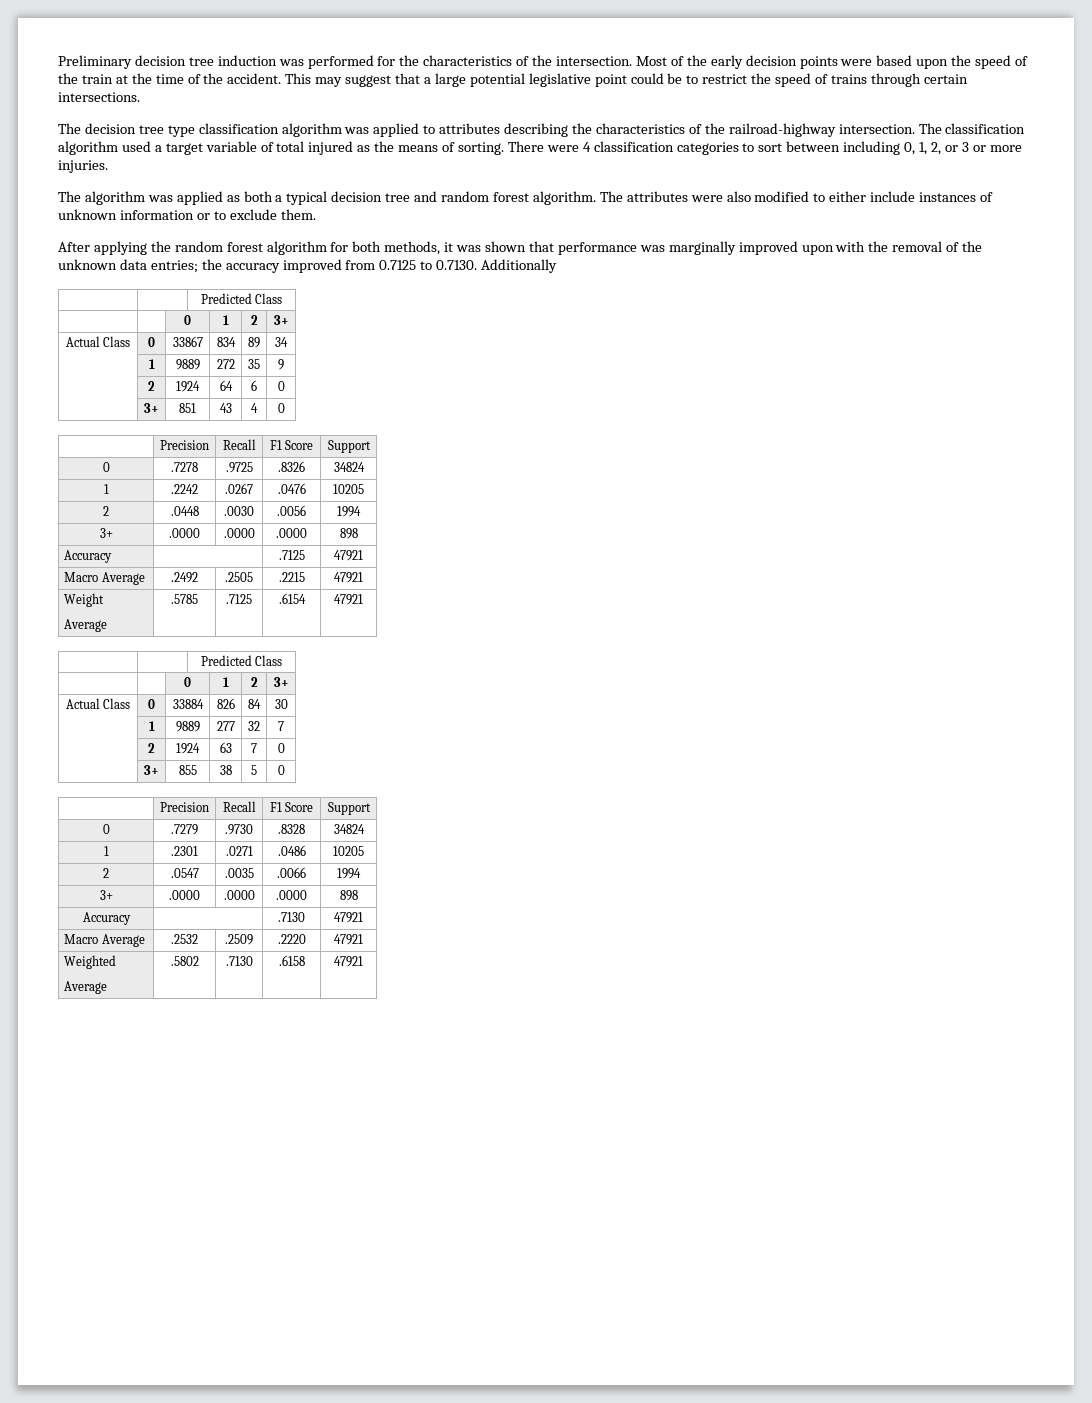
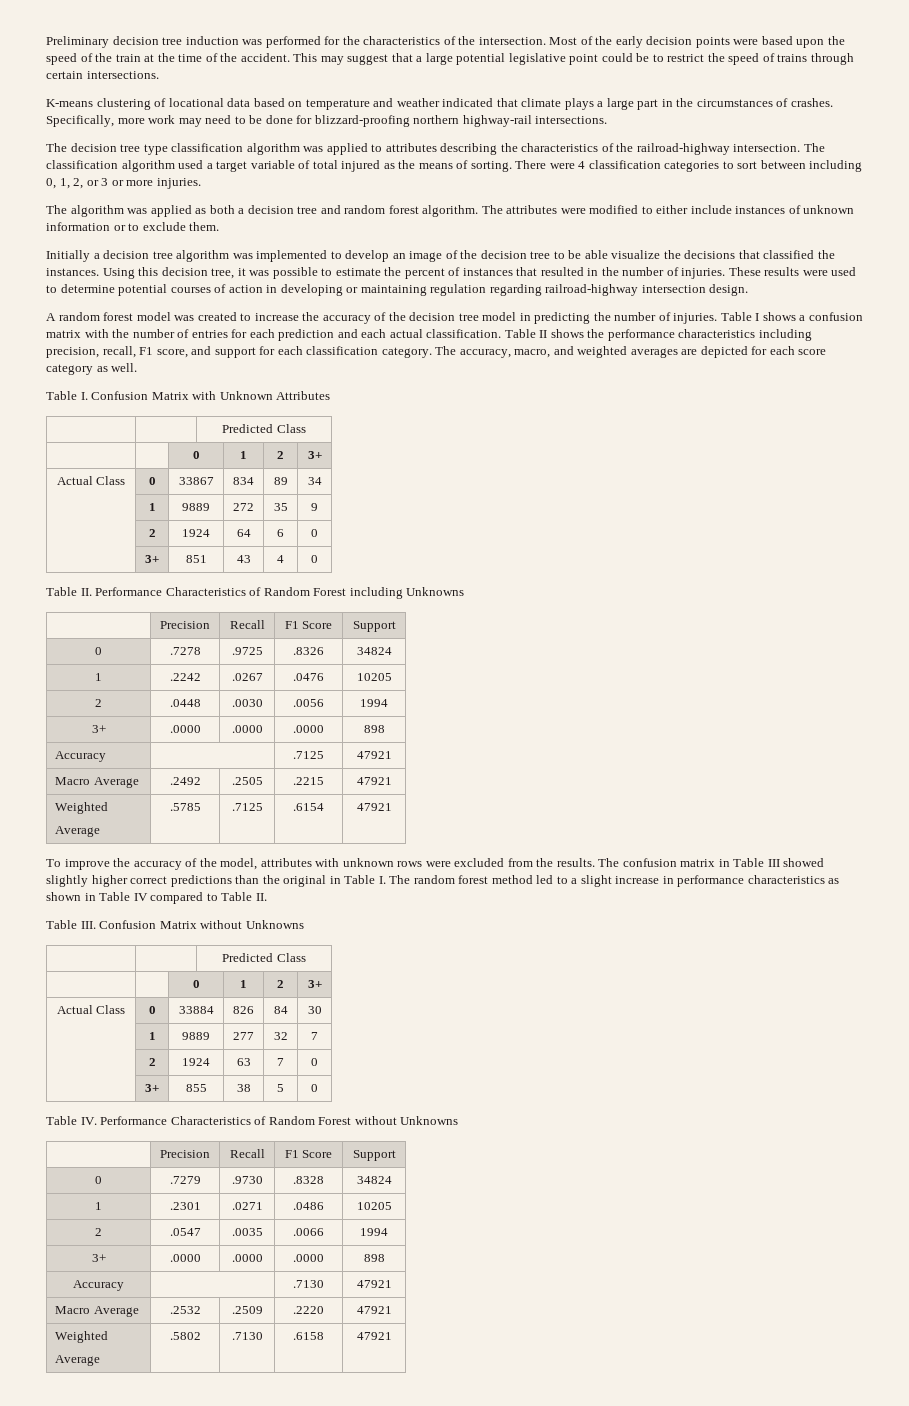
+ K-means clustering of locational data based on temperature and weather indicated that climate plays a large part in the circumstances of crashes. Specifically, more work may need to be done for blizzard-proofing northern highway-rail intersections.
- The algorithm was applied as both a typical decision tree and random forest algorithm.
+ The algorithm was applied as both a decision tree and random forest algorithm.
- The attributes were also modified to either include instances of unknown information or to exclude them.
+ The attributes were modified to either include instances of unknown information or to exclude them.
- After applying the random forest algorithm for both methods, it was shown that performance was marginally improved upon with the removal of the unknown data entries; the accuracy improved from 0.7125 to 0.7130. Additionally
+ Initially a decision tree algorithm was implemented to develop an image of the decision tree to be able visualize the decisions that classified the instances. Using this decision tree, it was possible to estimate the percent of instances that resulted in the number of injuries. These results were used to determine potential courses of action in developing or maintaining regulation regarding railroad-highway intersection design.
+ A random forest model was created to increase the accuracy of the decision tree model in predicting the number of injuries. Table I shows a confusion matrix with the number of entries for each prediction and each actual classification. Table II shows the performance characteristics including precision, recall, F1 score, and support for each classification category. The accuracy, macro, and weighted averages are depicted for each score category as well.
+ Table I. Confusion Matrix with Unknown Attributes
+ Table II. Performance Characteristics of Random Forest including Unknowns
  Macro Average | .2492 | .2505 | .2215 | 47921
- Weight
+ Weighted
+ To improve the accuracy of the model, attributes with unknown rows were excluded from the results. The confusion matrix in Table III showed slightly higher correct predictions than the original in Table I. The random forest method led to a slight increase in performance characteristics as shown in Table IV compared to Table II.
+ Table III. Confusion Matrix without Unknowns
+ Table IV. Performance Characteristics of Random Forest without Unknowns

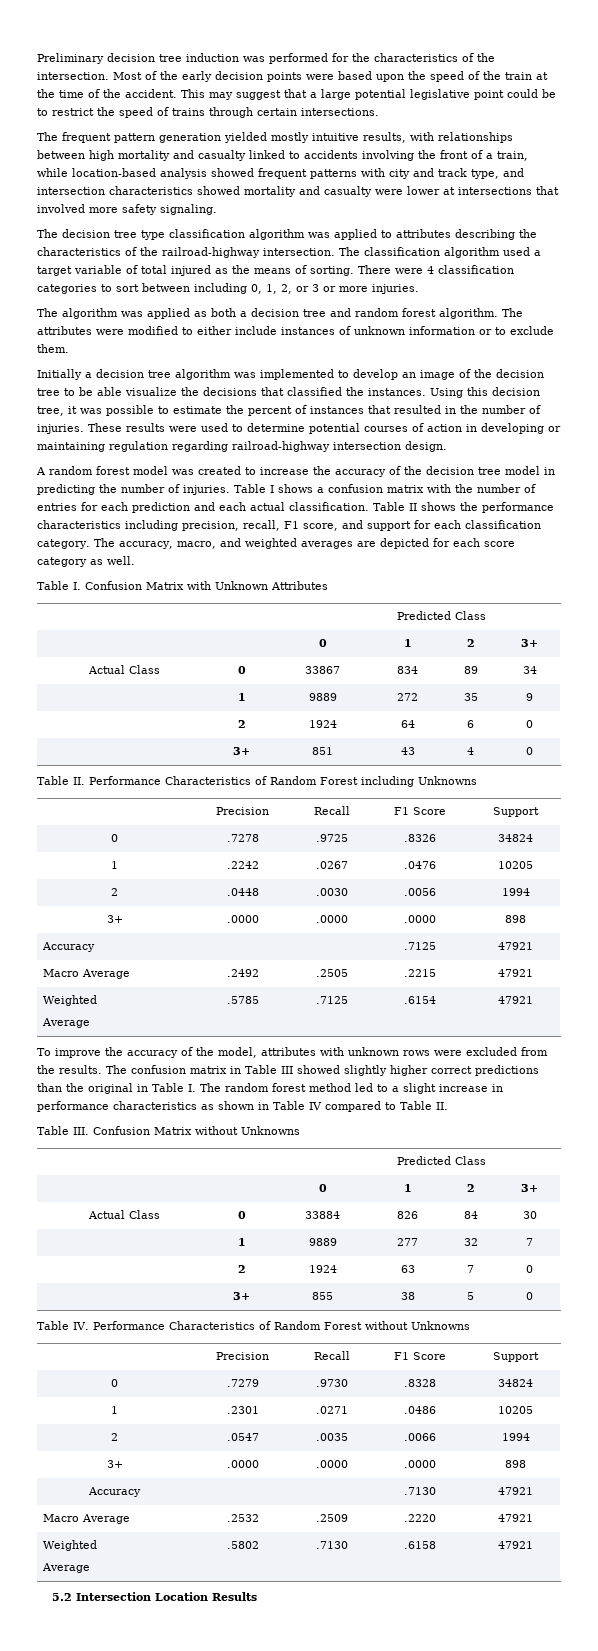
- K-means clustering of locational data based on temperature and weather indicated that climate plays a large part in the circumstances of crashes. Specifically, more work may need to be done for blizzard-proofing northern highway-rail intersections.
+ The frequent pattern generation yielded mostly intuitive results, with relationships between high mortality and casualty linked to accidents involving the front of a train, while location-based analysis showed frequent patterns with city and track type, and intersection characteristics showed mortality and casualty were lower at intersections that involved more safety signaling.
+ 5.2 Intersection Location Results

